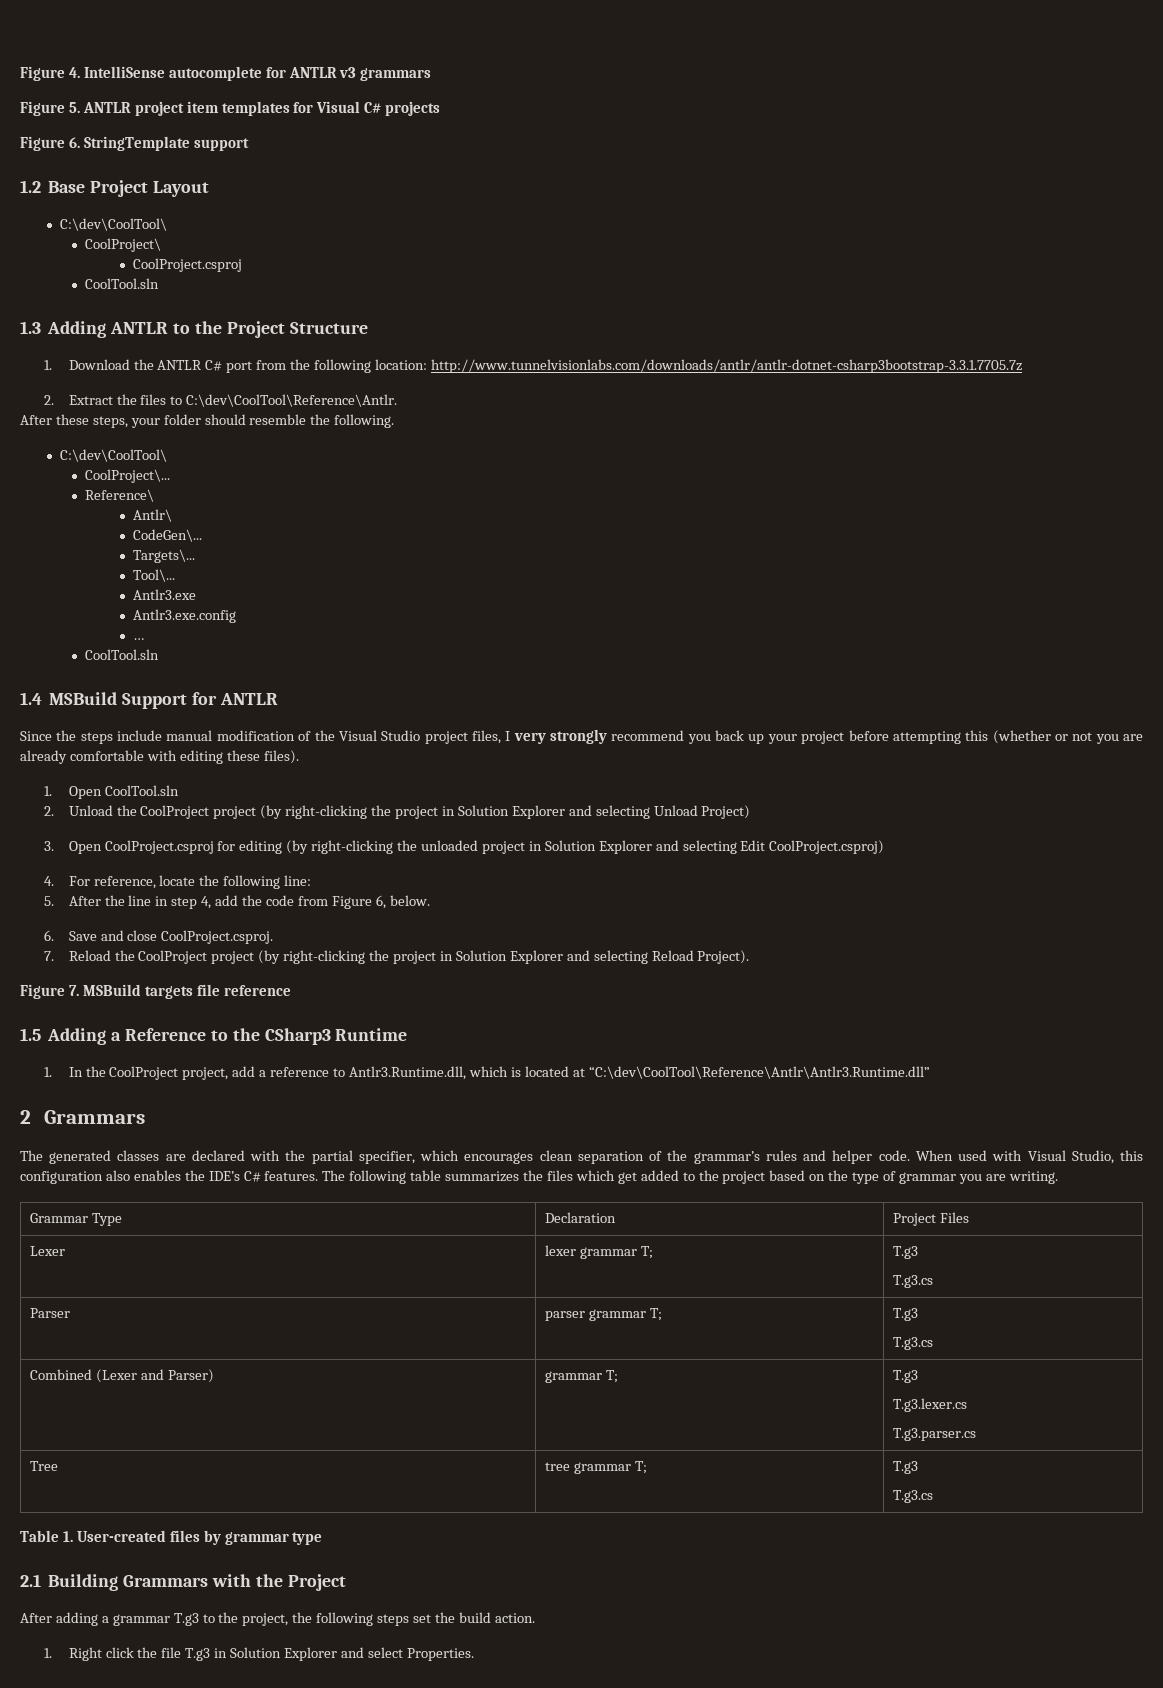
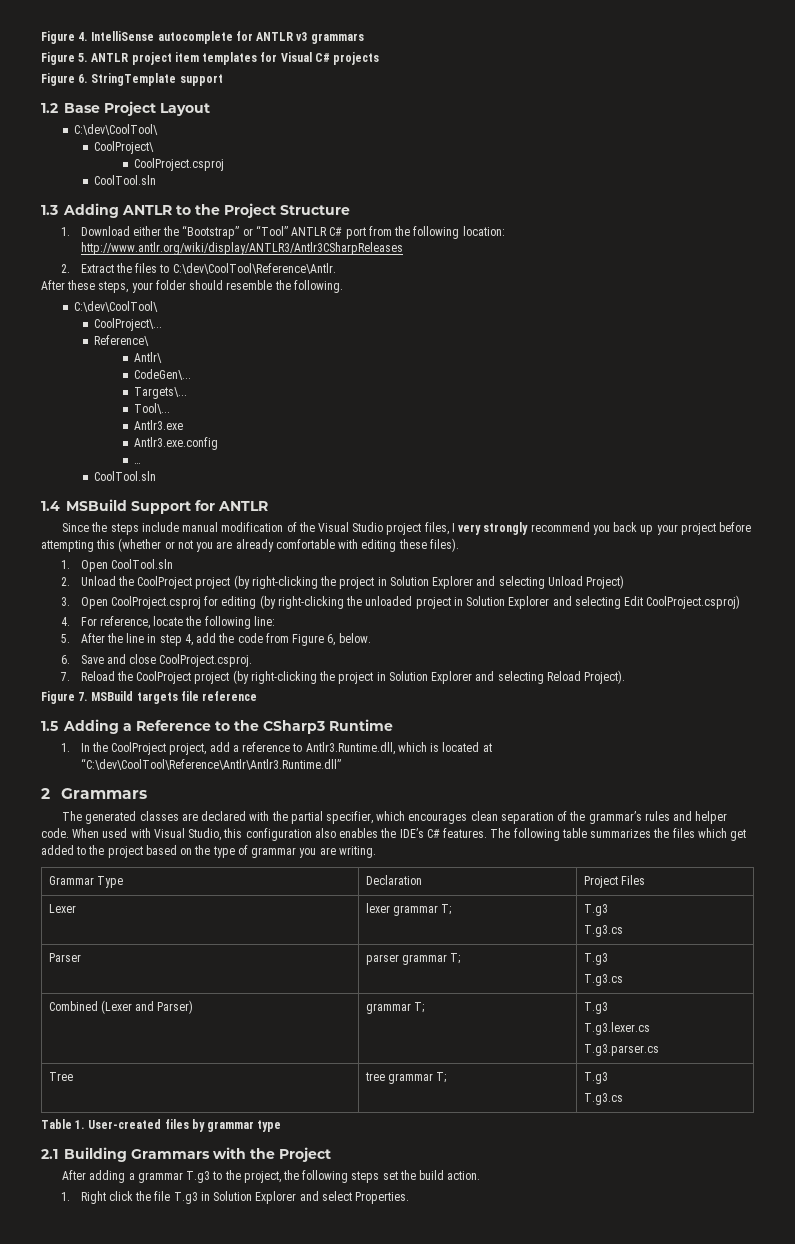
- 1. Download the ANTLR C# port from the following location: http://www.tunnelvisionlabs.com/downloads/antlr/antlr-dotnet-csharp3bootstrap-3.3.1.7705.7z
+ 1. Download either the “Bootstrap” or “Tool” ANTLR C# port from the following location: http://www.antlr.org/wiki/display/ANTLR3/Antlr3CSharpReleases

